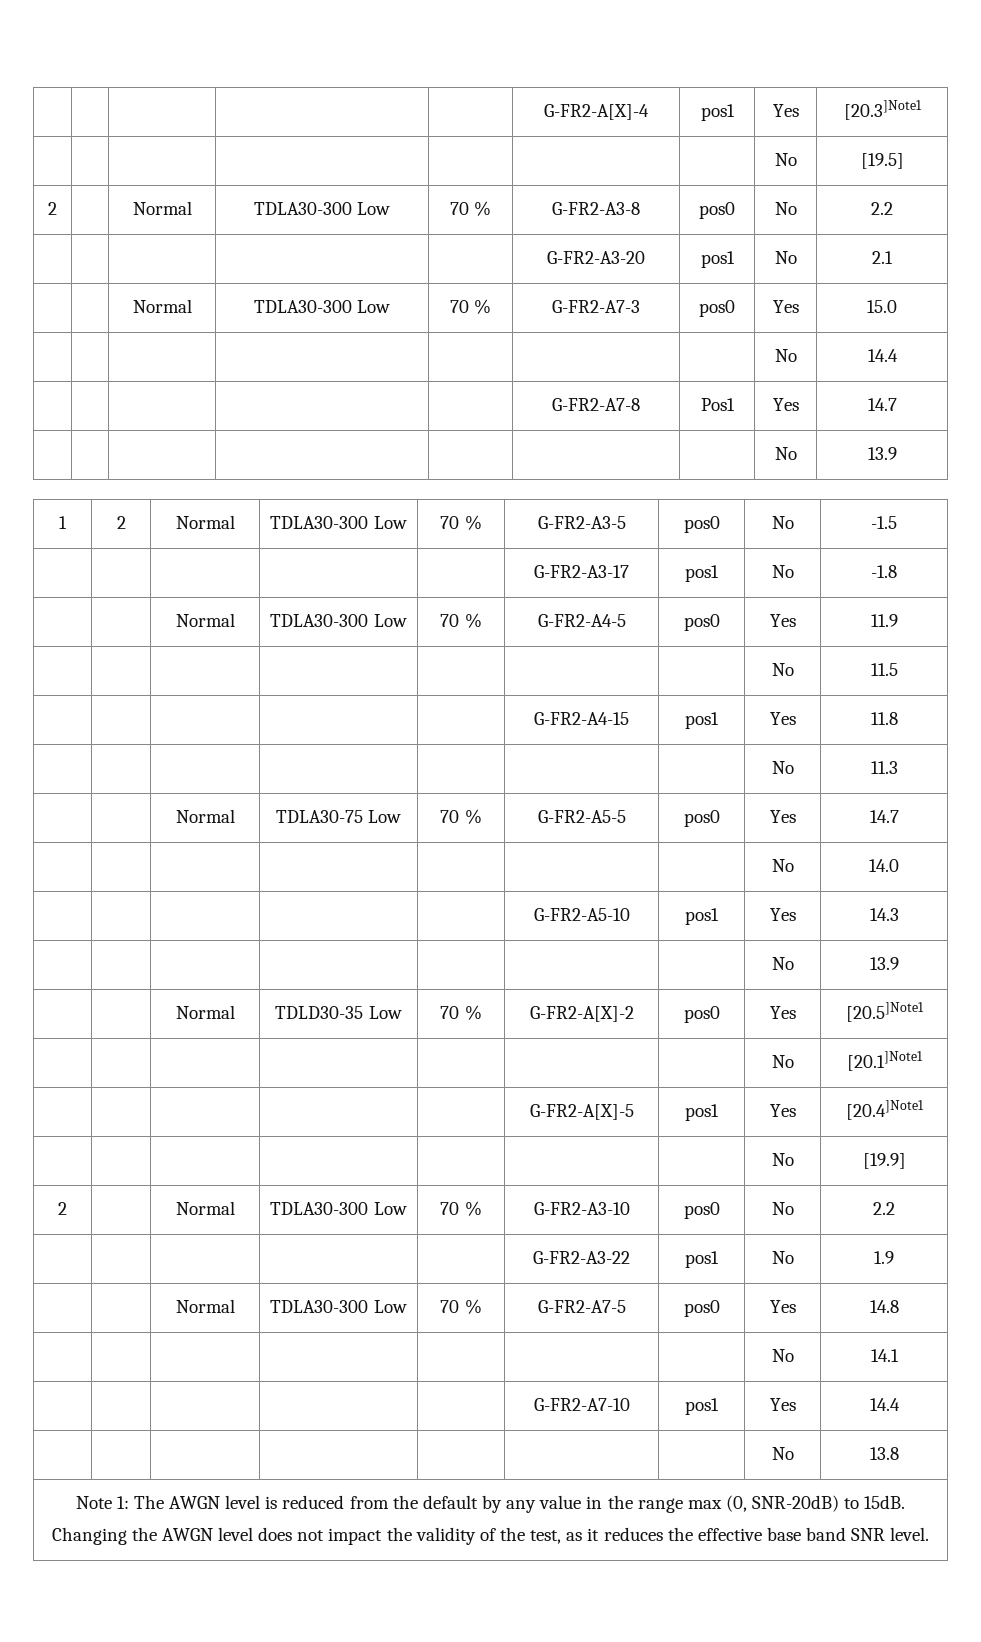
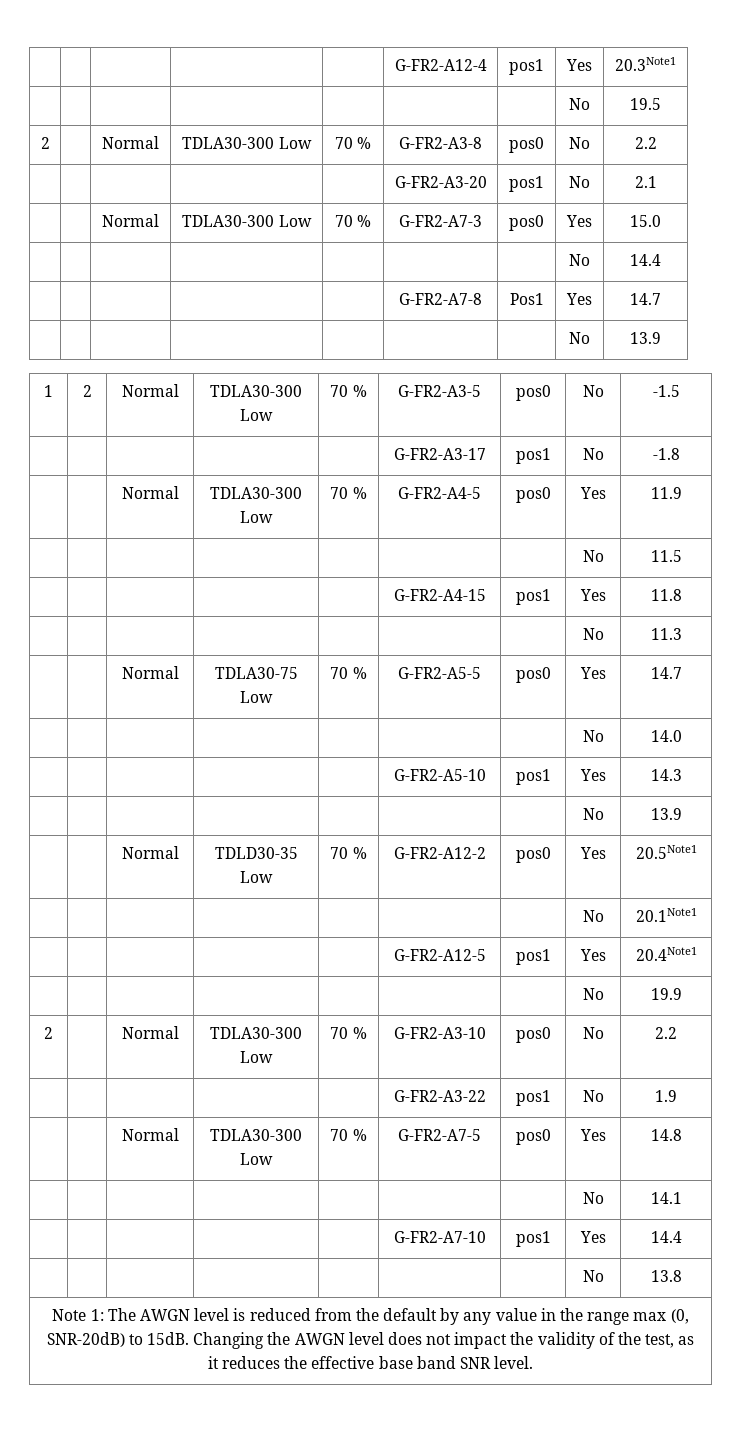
- | | | | | G-FR2-A[X]-4 | pos1 | Yes | [20.3]Note1
- | | | | | | | No | [19.5]
+ | | | | | G-FR2-A12-4 | pos1 | Yes | 20.3Note1
+ | | | | | | | No | 19.5
- | | Normal | TDLD30-35 Low | 70 % | G-FR2-A[X]-2 | pos0 | Yes | [20.5]Note1
- | | | | | | | No | [20.1]Note1
- | | | | | G-FR2-A[X]-5 | pos1 | Yes | [20.4]Note1
- | | | | | | | No | [19.9]
+ | | Normal | TDLD30-35 Low | 70 % | G-FR2-A12-2 | pos0 | Yes | 20.5Note1
+ | | | | | | | No | 20.1Note1
+ | | | | | G-FR2-A12-5 | pos1 | Yes | 20.4Note1
+ | | | | | | | No | 19.9

